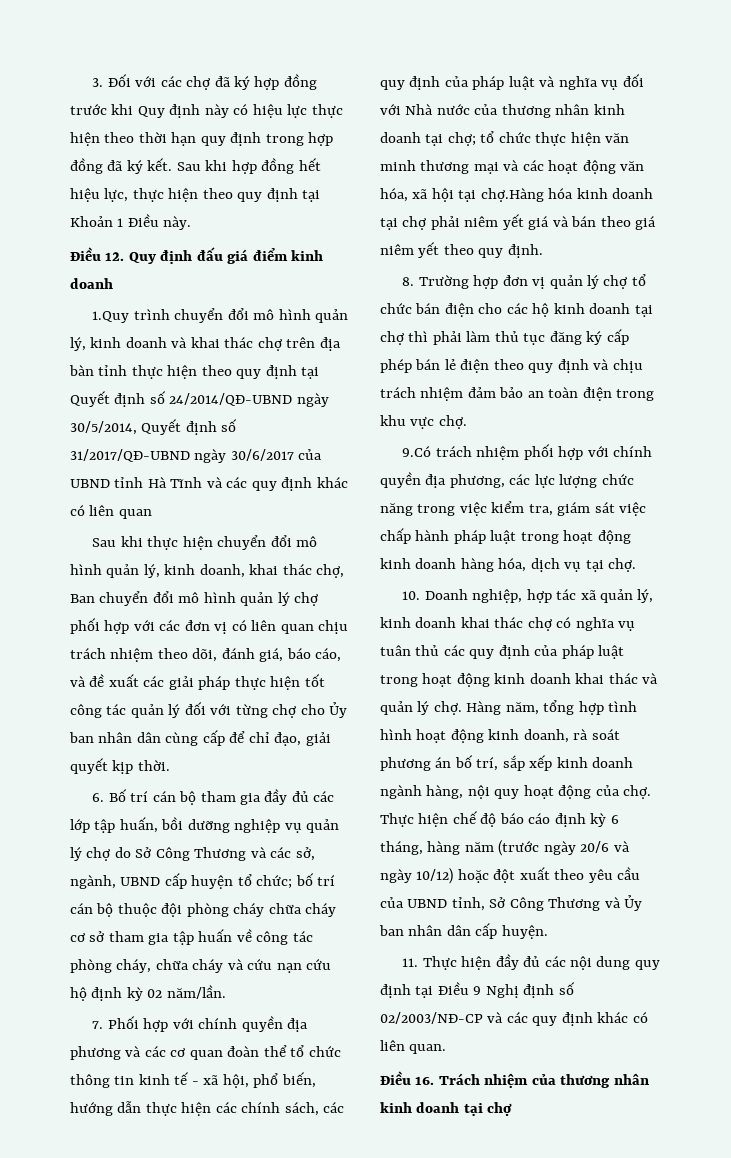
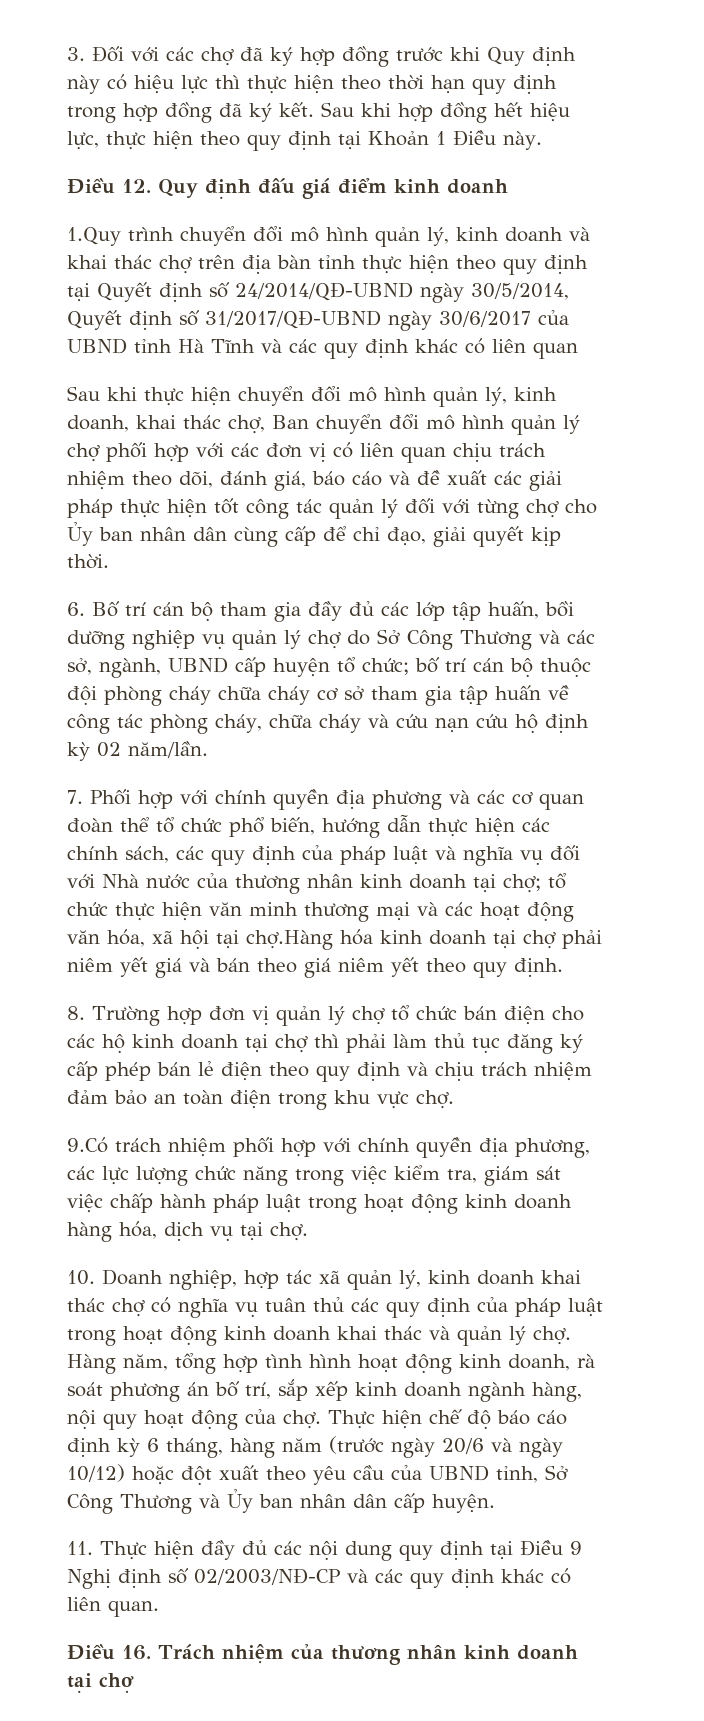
- 3. Đối với các chợ đã ký hợp đồng trước khi Quy định này có hiệu lực thực hiện theo thời hạn quy định trong hợp đồng đã ký kết.
+ 3. Đối với các chợ đã ký hợp đồng trước khi Quy định này có hiệu lực thì thực hiện theo thời hạn quy định trong hợp đồng đã ký kết.
- Sau khi thực hiện chuyển đổi mô hình quản lý, kinh doanh, khai thác chợ, Ban chuyển đổi mô hình quản lý chợ phối hợp với các đơn vị có liên quan chịu trách nhiệm theo dõi, đánh giá, báo cáo, và đề xuất các giải pháp thực hiện tốt công tác quản lý đối với từng chợ cho Ủy ban nhân dân cùng cấp để chỉ đạo, giải quyết kịp thời.
+ Sau khi thực hiện chuyển đổi mô hình quản lý, kinh doanh, khai thác chợ, Ban chuyển đổi mô hình quản lý chợ phối hợp với các đơn vị có liên quan chịu trách nhiệm theo dõi, đánh giá, báo cáo và đề xuất các giải pháp thực hiện tốt công tác quản lý đối với từng chợ cho Ủy ban nhân dân cùng cấp để chỉ đạo, giải quyết kịp thời.
- 7. Phối hợp với chính quyền địa phương và các cơ quan đoàn thể tổ chức thông tin kinh tế - xã hội, phổ biến, hướng dẫn thực hiện các chính sách, các quy định của pháp luật và nghĩa vụ đối với Nhà nước của thương nhân kinh doanh tại chợ;
+ 7. Phối hợp với chính quyền địa phương và các cơ quan đoàn thể tổ chức phổ biến, hướng dẫn thực hiện các chính sách, các quy định của pháp luật và nghĩa vụ đối với Nhà nước của thương nhân kinh doanh tại chợ;

